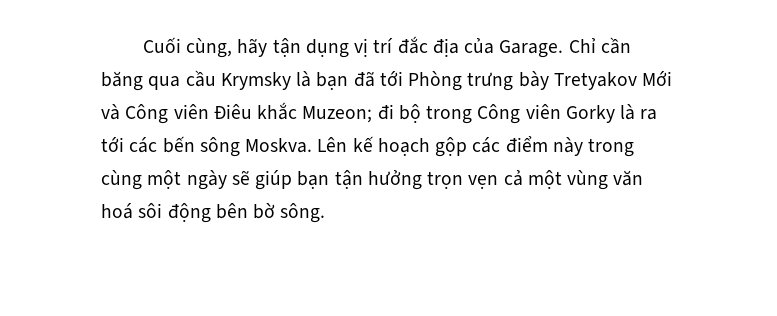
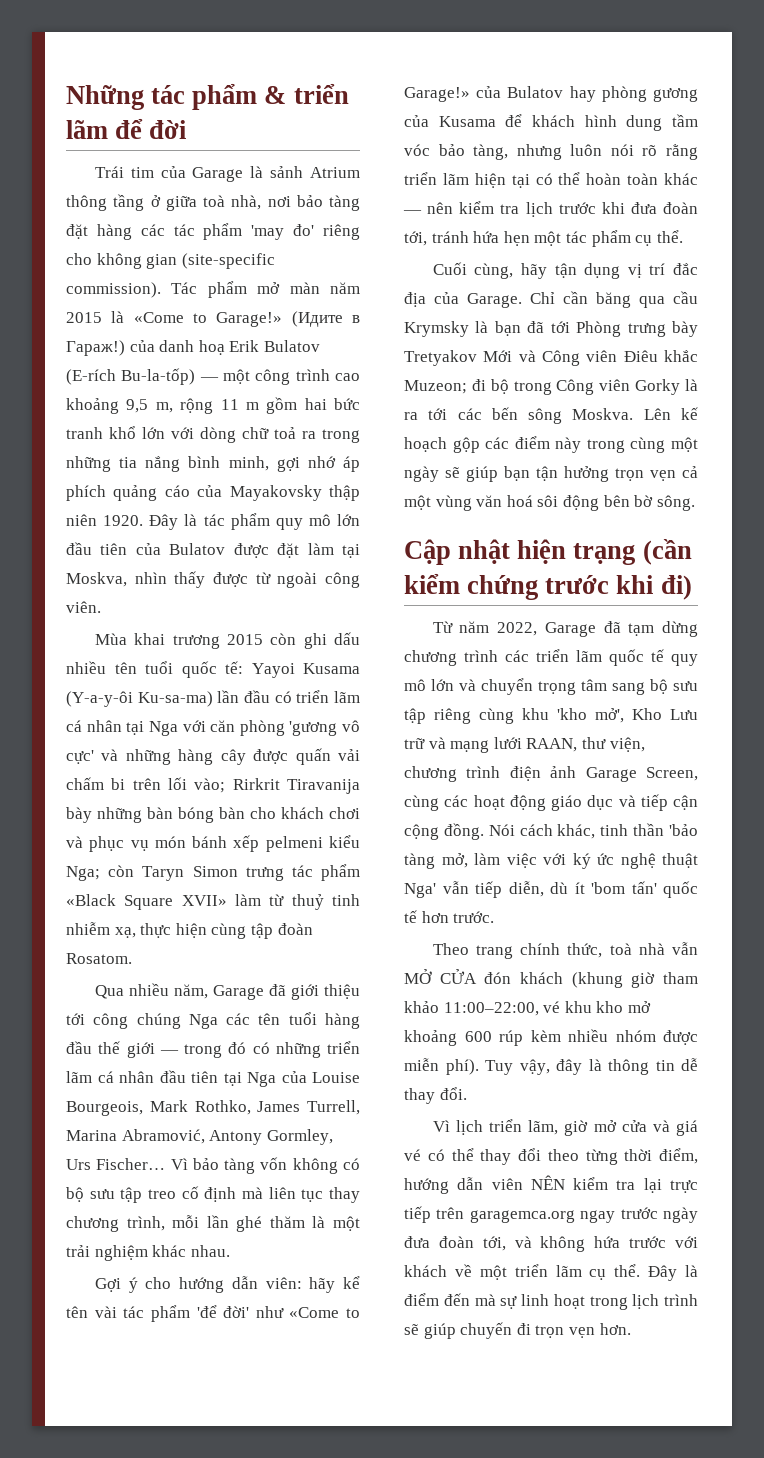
+ Những tác phẩm & triển lãm để đời
+ Trái tim của Garage là sảnh Atrium thông tầng ở giữa toà nhà, nơi bảo tàng đặt hàng các tác phẩm 'may đo' riêng cho không gian (site-specific commission). Tác phẩm mở màn năm 2015 là «Come to Garage!» (Идите в Гараж!) của danh hoạ Erik Bulatov (E-rích Bu-la-tốp) — một công trình cao khoảng 9,5 m, rộng 11 m gồm hai bức tranh khổ lớn với dòng chữ toả ra trong những tia nắng bình minh, gợi nhớ áp phích quảng cáo của Mayakovsky thập niên 1920. Đây là tác phẩm quy mô lớn đầu tiên của Bulatov được đặt làm tại Moskva, nhìn thấy được từ ngoài công viên.
+ Mùa khai trương 2015 còn ghi dấu nhiều tên tuổi quốc tế: Yayoi Kusama (Y-a-y-ôi Ku-sa-ma) lần đầu có triển lãm cá nhân tại Nga với căn phòng 'gương vô cực' và những hàng cây được quấn vải chấm bi trên lối vào; Rirkrit Tiravanija bày những bàn bóng bàn cho khách chơi và phục vụ món bánh xếp pelmeni kiểu Nga; còn Taryn Simon trưng tác phẩm «Black Square XVII» làm từ thuỷ tinh nhiễm xạ, thực hiện cùng tập đoàn Rosatom.
+ Qua nhiều năm, Garage đã giới thiệu tới công chúng Nga các tên tuổi hàng đầu thế giới — trong đó có những triển lãm cá nhân đầu tiên tại Nga của Louise Bourgeois, Mark Rothko, James Turrell, Marina Abramović, Antony Gormley, Urs Fischer… Vì bảo tàng vốn không có bộ sưu tập treo cố định mà liên tục thay chương trình, mỗi lần ghé thăm là một trải nghiệm khác nhau.
+ Gợi ý cho hướng dẫn viên: hãy kể tên vài tác phẩm 'để đời' như «Come to Garage!» của Bulatov hay phòng gương của Kusama để khách hình dung tầm vóc bảo tàng, nhưng luôn nói rõ rằng triển lãm hiện tại có thể hoàn toàn khác — nên kiểm tra lịch trước khi đưa đoàn tới, tránh hứa hẹn một tác phẩm cụ thể.
+ Cập nhật hiện trạng (cần kiểm chứng trước khi đi)
+ Từ năm 2022, Garage đã tạm dừng chương trình các triển lãm quốc tế quy mô lớn và chuyển trọng tâm sang bộ sưu tập riêng cùng khu 'kho mở', Kho Lưu trữ và mạng lưới RAAN, thư viện, chương trình điện ảnh Garage Screen, cùng các hoạt động giáo dục và tiếp cận cộng đồng. Nói cách khác, tinh thần 'bảo tàng mở, làm việc với ký ức nghệ thuật Nga' vẫn tiếp diễn, dù ít 'bom tấn' quốc tế hơn trước.
+ Theo trang chính thức, toà nhà vẫn MỞ CỬA đón khách (khung giờ tham khảo 11:00–22:00, vé khu kho mở khoảng 600 rúp kèm nhiều nhóm được miễn phí). Tuy vậy, đây là thông tin dễ thay đổi.
+ Vì lịch triển lãm, giờ mở cửa và giá vé có thể thay đổi theo từng thời điểm, hướng dẫn viên NÊN kiểm tra lại trực tiếp trên garagemca.org ngay trước ngày đưa đoàn tới, và không hứa trước với khách về một triển lãm cụ thể. Đây là điểm đến mà sự linh hoạt trong lịch trình sẽ giúp chuyến đi trọn vẹn hơn.

